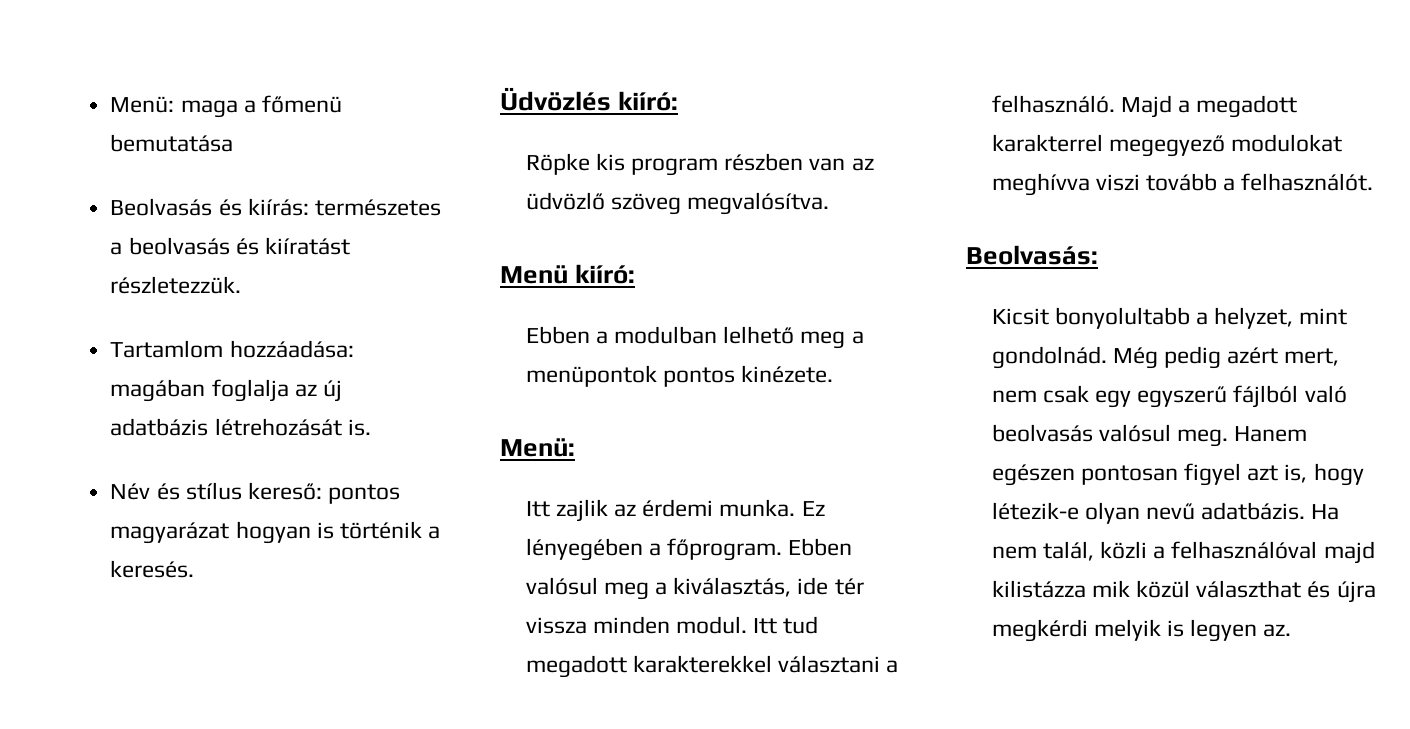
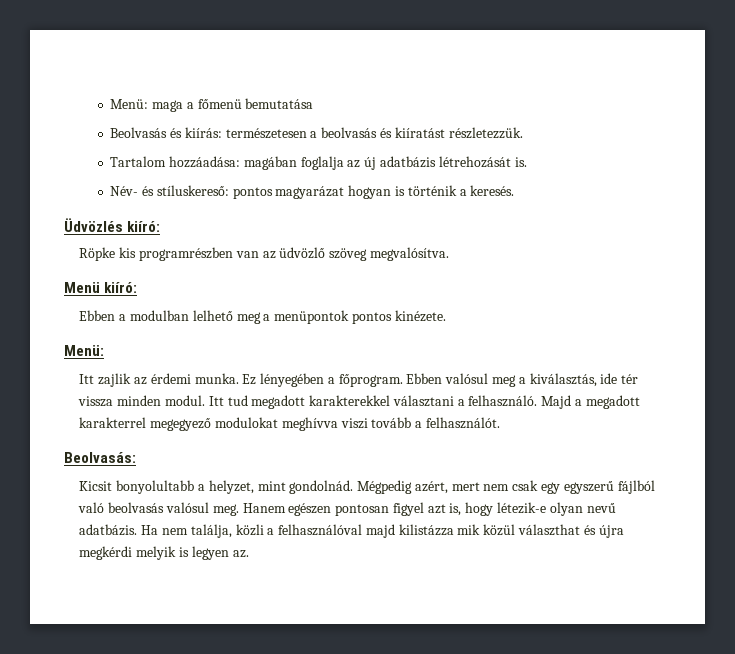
- Beolvasás és kiírás: természetes a beolvasás és kiíratást részletezzük.
+ Beolvasás és kiírás: természetesen a beolvasás és kiíratást részletezzük.
- Tartamlom hozzáadása: magában foglalja az új adatbázis létrehozását is.
+ Tartalom hozzáadása: magában foglalja az új adatbázis létrehozását is.
- Név és stílus kereső: pontos magyarázat hogyan is történik a keresés.
+ Név- és stíluskereső: pontos magyarázat hogyan is történik a keresés.
- Röpke kis program részben van az üdvözlő szöveg megvalósítva.
+ Röpke kis programrészben van az üdvözlő szöveg megvalósítva.
- Még pedig azért mert, nem csak egy egyszerű fájlból való beolvasás valósul meg.
+ Mégpedig azért, mert nem csak egy egyszerű fájlból való beolvasás valósul meg.
- Ha nem talál, közli a felhasználóval majd kilistázza mik közül választhat és újra megkérdi melyik is legyen az.
+ Ha nem találja, közli a felhasználóval majd kilistázza mik közül választhat és újra megkérdi melyik is legyen az.

